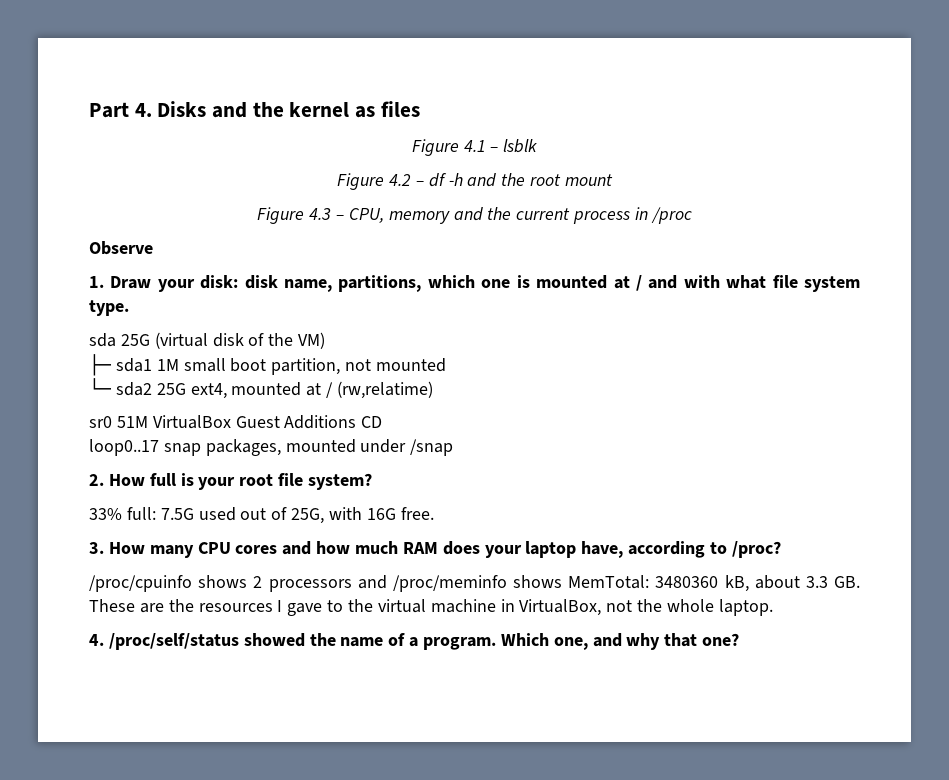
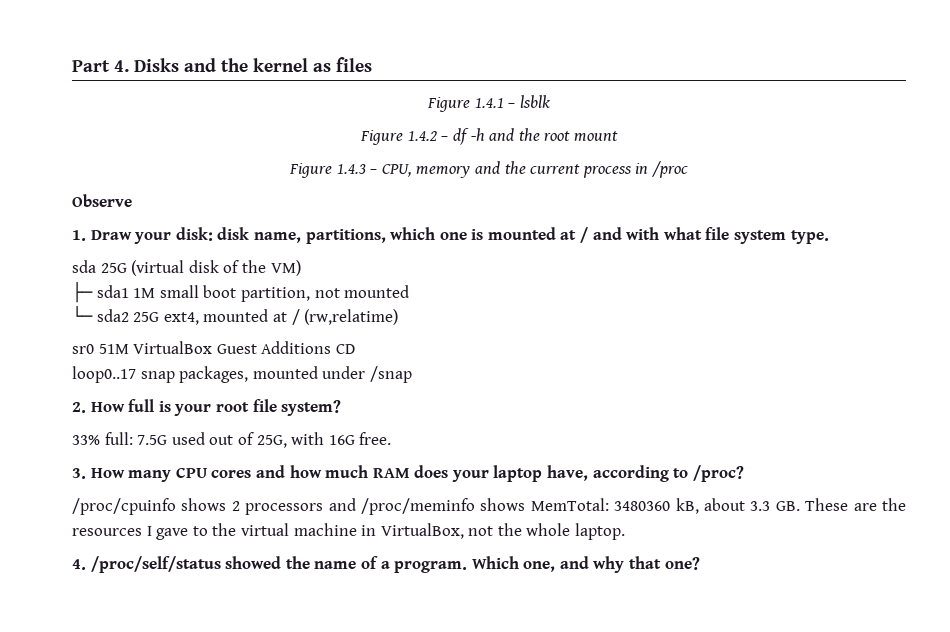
- Figure 4.1 – lsblk
+ Figure 1.4.1 – lsblk
- Figure 4.2 – df -h and the root mount
+ Figure 1.4.2 – df -h and the root mount
- Figure 4.3 – CPU, memory and the current process in /proc
+ Figure 1.4.3 – CPU, memory and the current process in /proc

